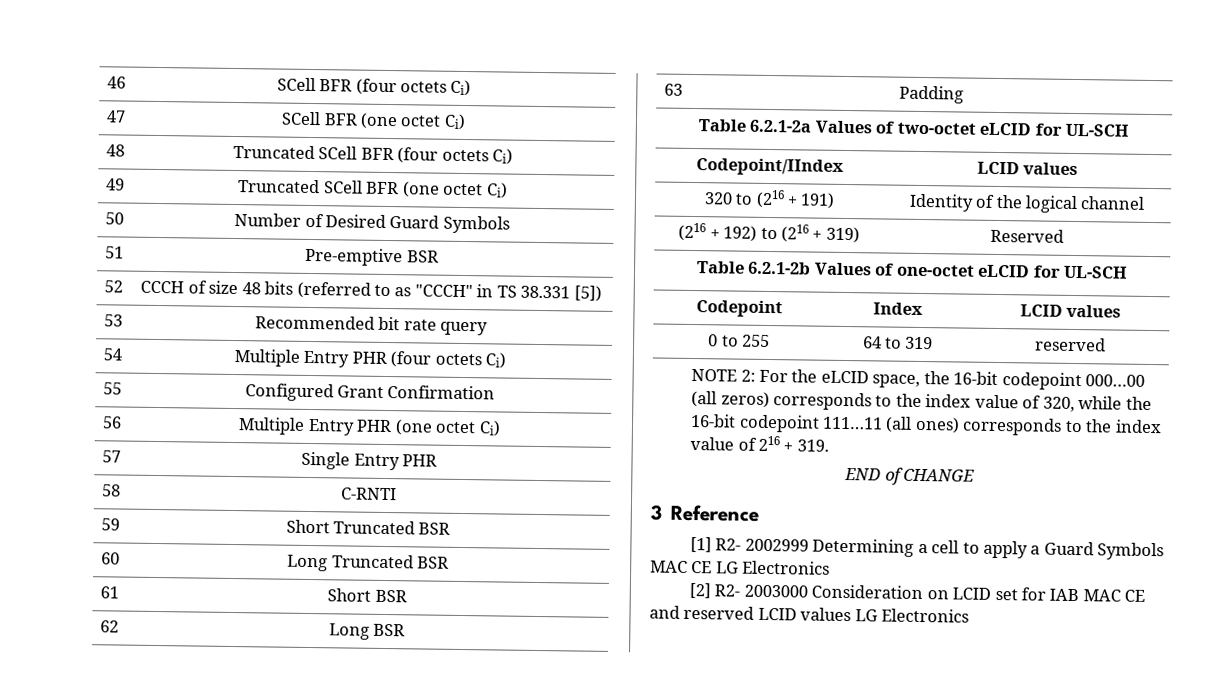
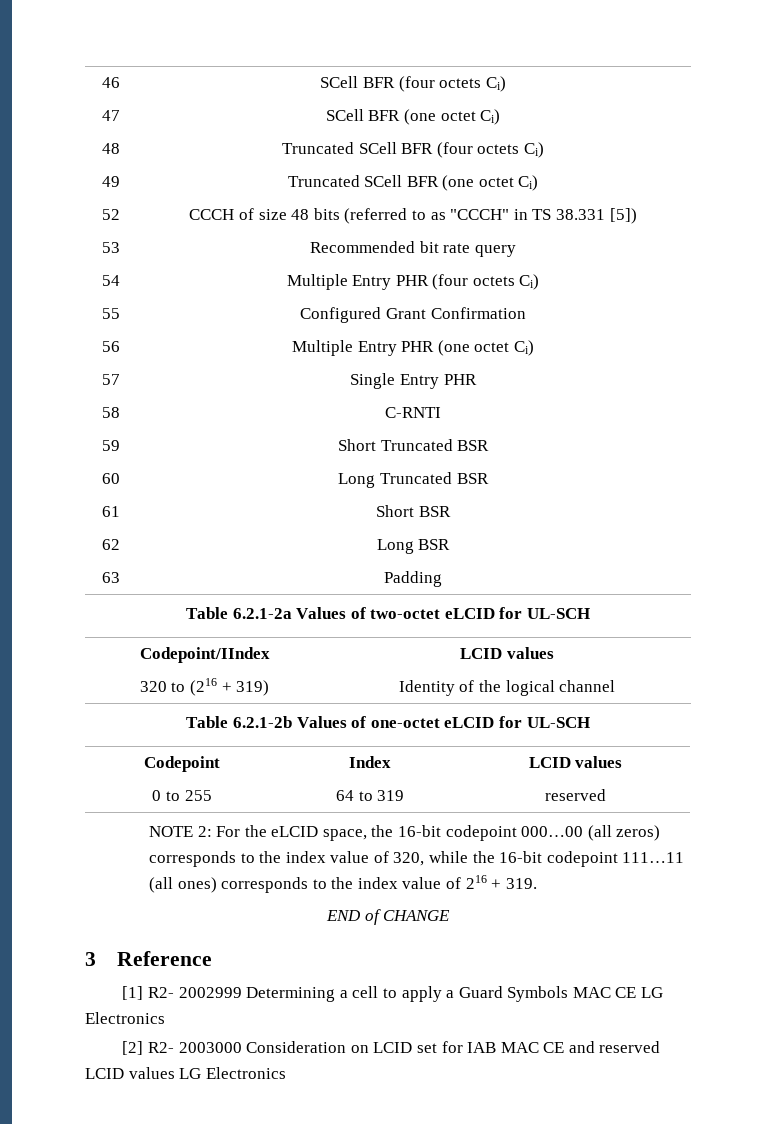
- 50 | Number of Desired Guard Symbols
- 51 | Pre-emptive BSR
- 320 to (216 + 191) | Identity of the logical channel
+ 320 to (216 + 319) | Identity of the logical channel
- (216 + 192) to (216 + 319) | Reserved

